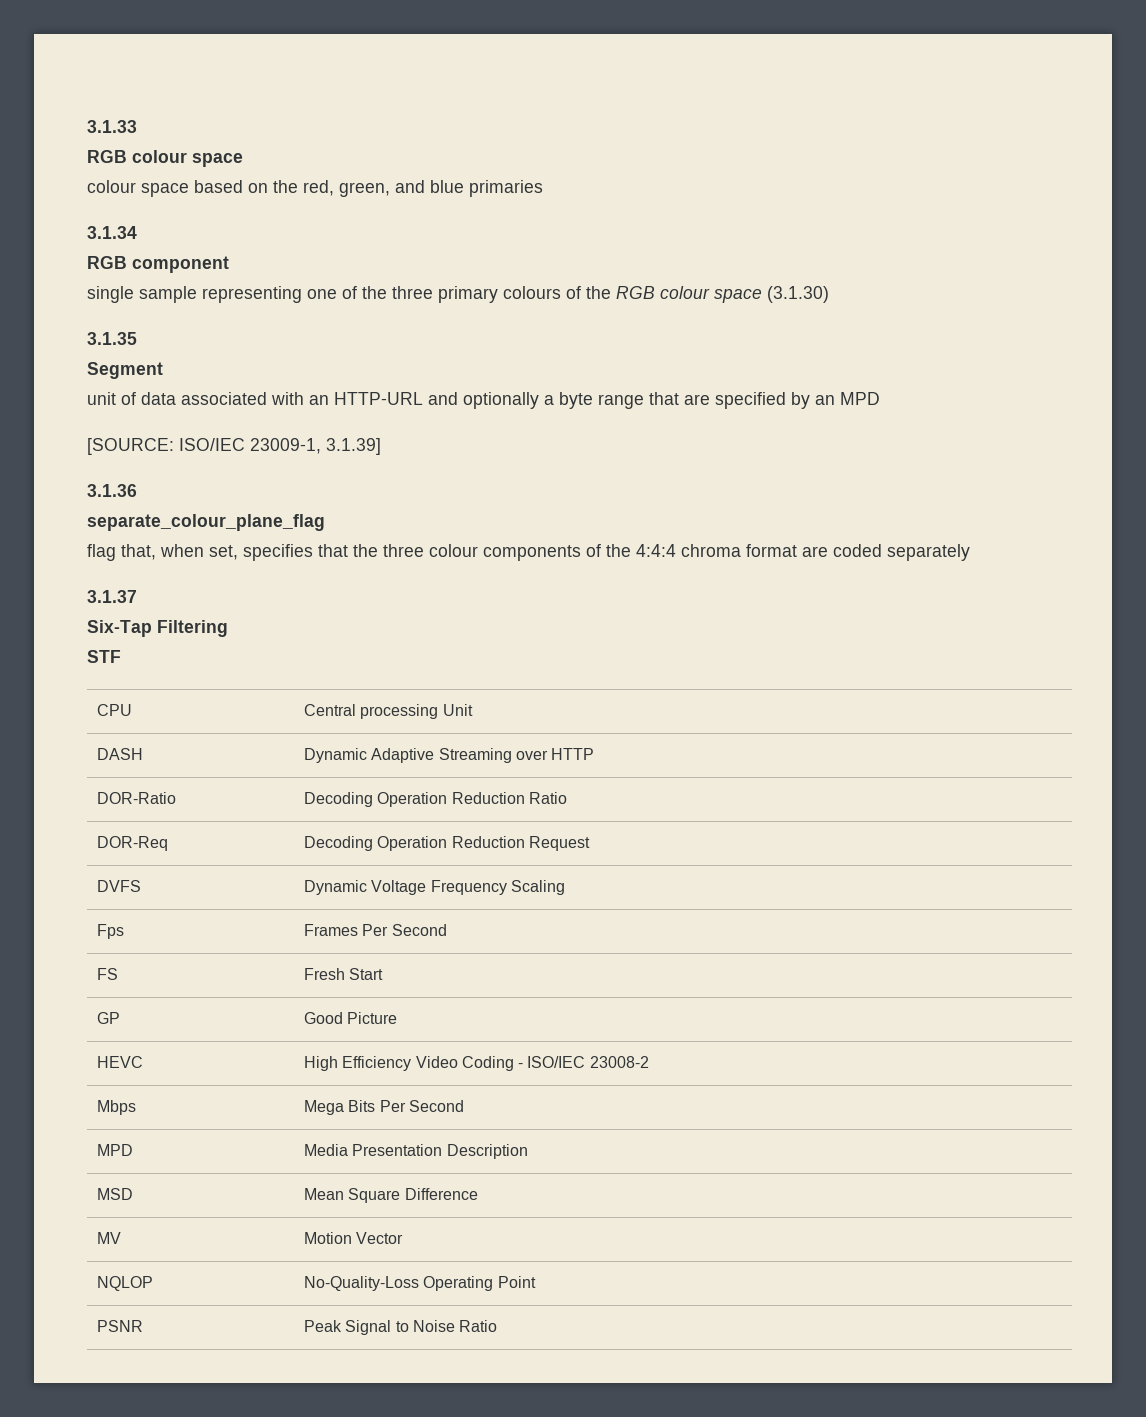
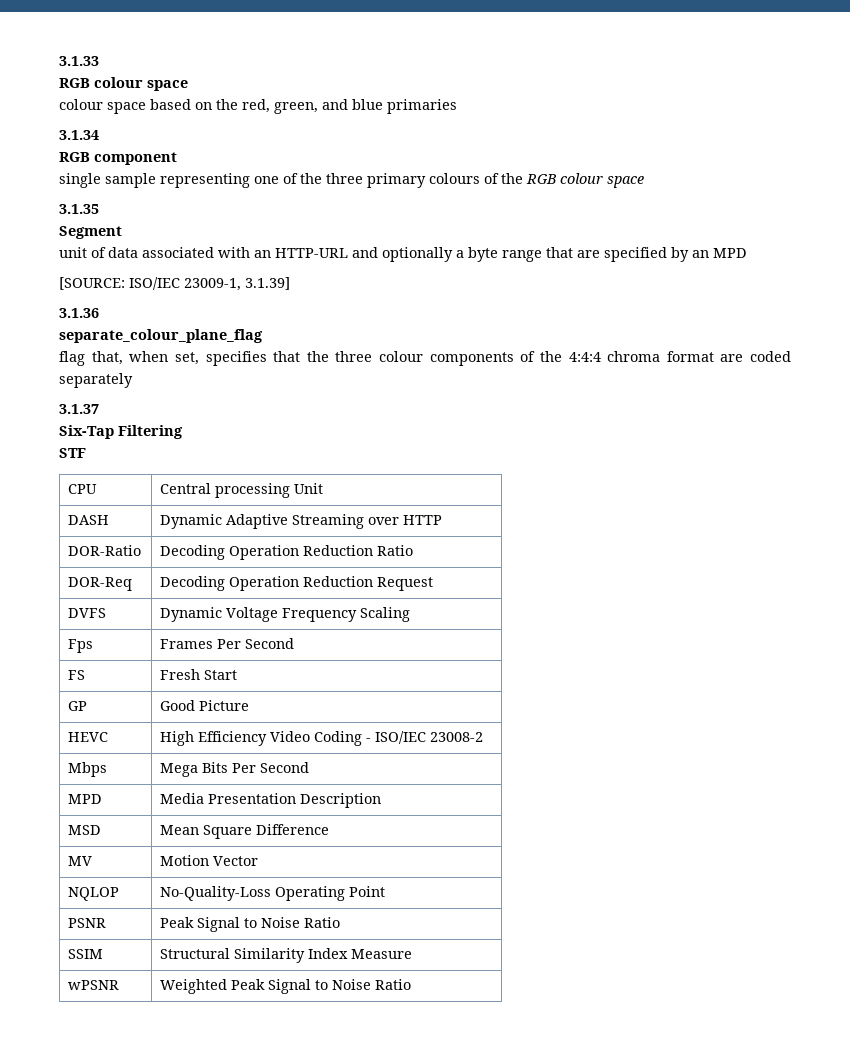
- single sample representing one of the three primary colours of the RGB colour space (3.1.30)
+ single sample representing one of the three primary colours of the RGB colour space
+ SSIM | Structural Similarity Index Measure
+ wPSNR | Weighted Peak Signal to Noise Ratio

